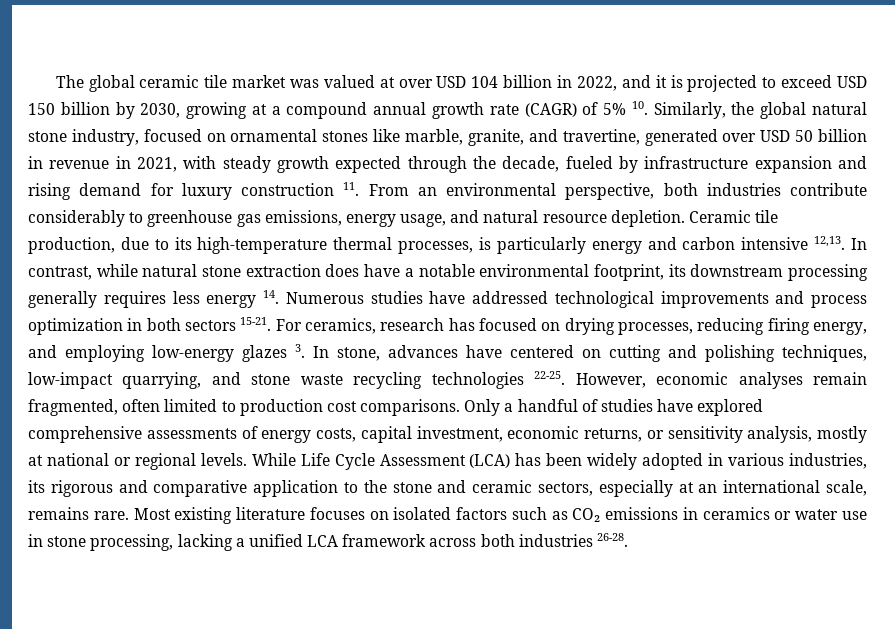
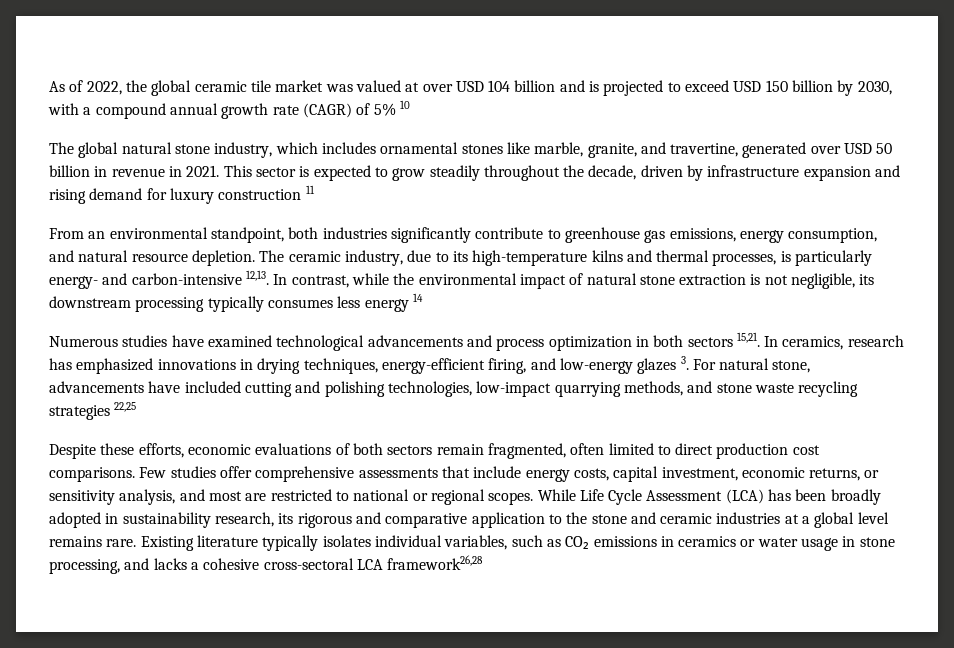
- The global ceramic tile market was valued at over USD 104 billion in 2022, and it is projected to exceed USD 150 billion by 2030, growing at a compound annual growth rate (CAGR) of 5% 10. Similarly, the global natural stone industry, focused on ornamental stones like marble, granite, and travertine, generated over USD 50 billion in revenue in 2021, with steady growth expected through the decade, fueled by infrastructure expansion and rising demand for luxury construction 11. From an environmental perspective, both industries contribute considerably to greenhouse gas emissions, energy usage, and natural resource depletion.
+ As of 2022, the global ceramic tile market was valued at over USD 104 billion and is projected to exceed USD 150 billion by 2030, with a compound annual growth rate (CAGR) of 5% 10
+ The global natural stone industry, which includes ornamental stones like marble, granite, and travertine, generated over USD 50 billion in revenue in 2021. This sector is expected to grow steadily throughout the decade, driven by infrastructure expansion and rising demand for luxury construction 11
+ From an environmental standpoint, both industries significantly contribute to greenhouse gas emissions, energy consumption, and natural resource depletion.
- Ceramic tile production, due to its high-temperature thermal processes, is particularly energy and carbon intensive 12,13. In contrast, while natural stone extraction does have a notable environmental footprint, its downstream processing generally requires less energy 14. Numerous studies have addressed technological improvements and process optimization in both sectors 15-21. For ceramics, research has focused on drying processes, reducing firing energy, and employing low-energy glazes 3. In stone, advances have centered on cutting and polishing techniques, low-impact quarrying, and stone waste recycling technologies 22-25. However, economic analyses remain fragmented, often limited to production cost comparisons.
+ The ceramic industry, due to its high-temperature kilns and thermal processes, is particularly energy- and carbon-intensive 12,13. In contrast, while the environmental impact of natural stone extraction is not negligible, its downstream processing typically consumes less energy 14
+ Numerous studies have examined technological advancements and process optimization in both sectors 15,21. In ceramics, research has emphasized innovations in drying techniques, energy-efficient firing, and low-energy glazes 3. For natural stone, advancements have included cutting and polishing technologies, low-impact quarrying methods, and stone waste recycling strategies 22,25
+ Despite these efforts, economic evaluations of both sectors remain fragmented, often limited to direct production cost comparisons.
- Only a handful of studies have explored comprehensive assessments of energy costs, capital investment, economic returns, or sensitivity analysis, mostly at national or regional levels.
+ Few studies offer comprehensive assessments that include energy costs, capital investment, economic returns, or sensitivity analysis, and most are restricted to national or regional scopes.
- While Life Cycle Assessment (LCA) has been widely adopted in various industries, its rigorous and comparative application to the stone and ceramic sectors, especially at an international scale, remains rare. Most existing literature focuses on isolated factors such as CO₂ emissions in ceramics or water use in stone processing, lacking a unified LCA framework across both industries 26-28.
+ While Life Cycle Assessment (LCA) has been broadly adopted in sustainability research, its rigorous and comparative application to the stone and ceramic industries at a global level remains rare. Existing literature typically isolates individual variables, such as CO₂ emissions in ceramics or water usage in stone processing, and lacks a cohesive cross-sectoral LCA framework26,28

